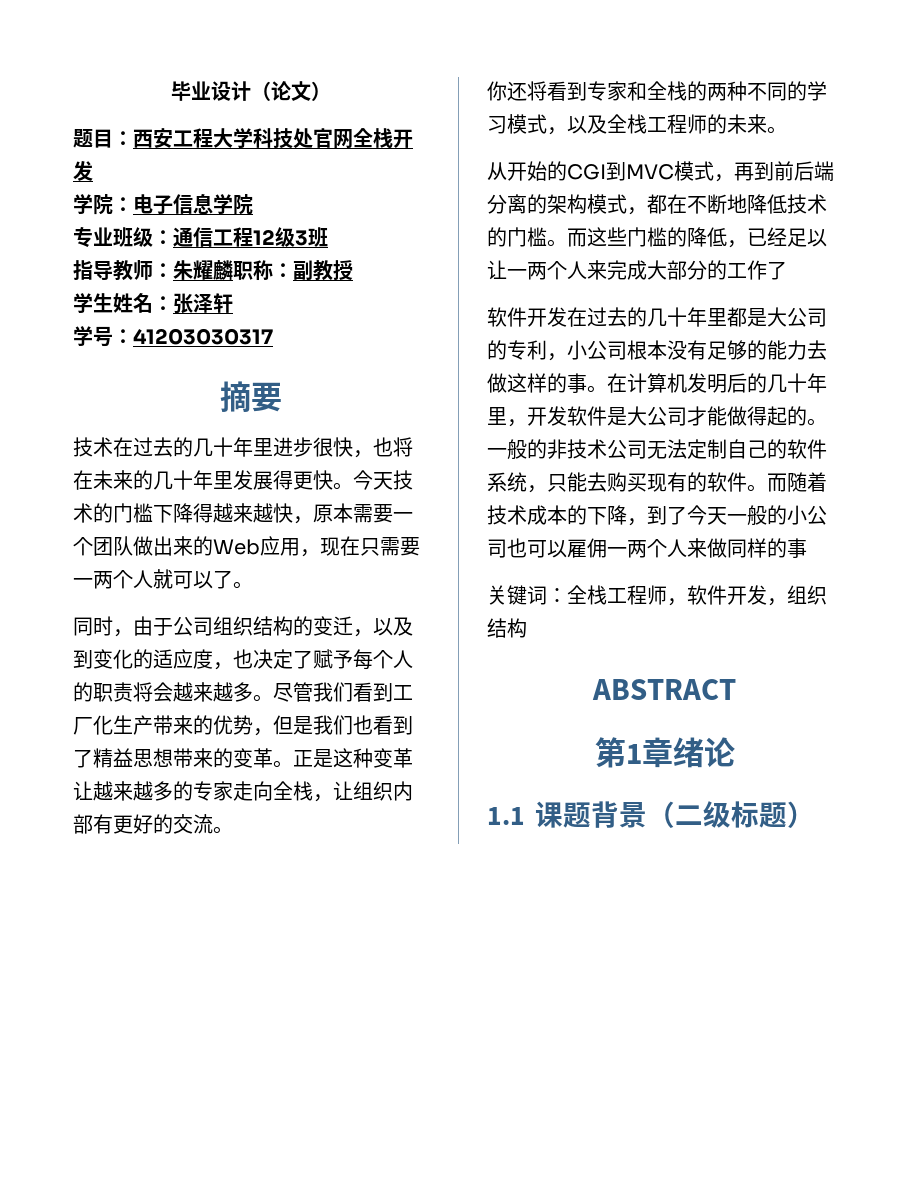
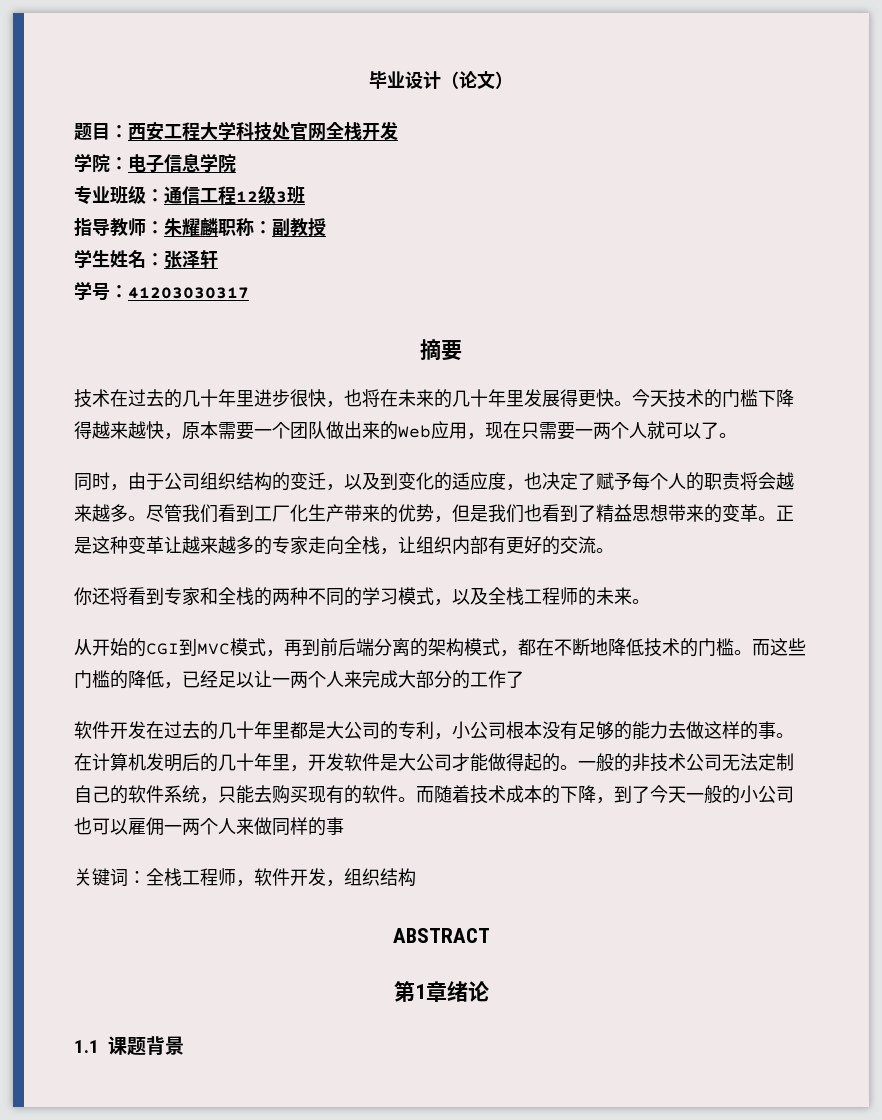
- 1.1课题背景（二级标题）
+ 1.1课题背景

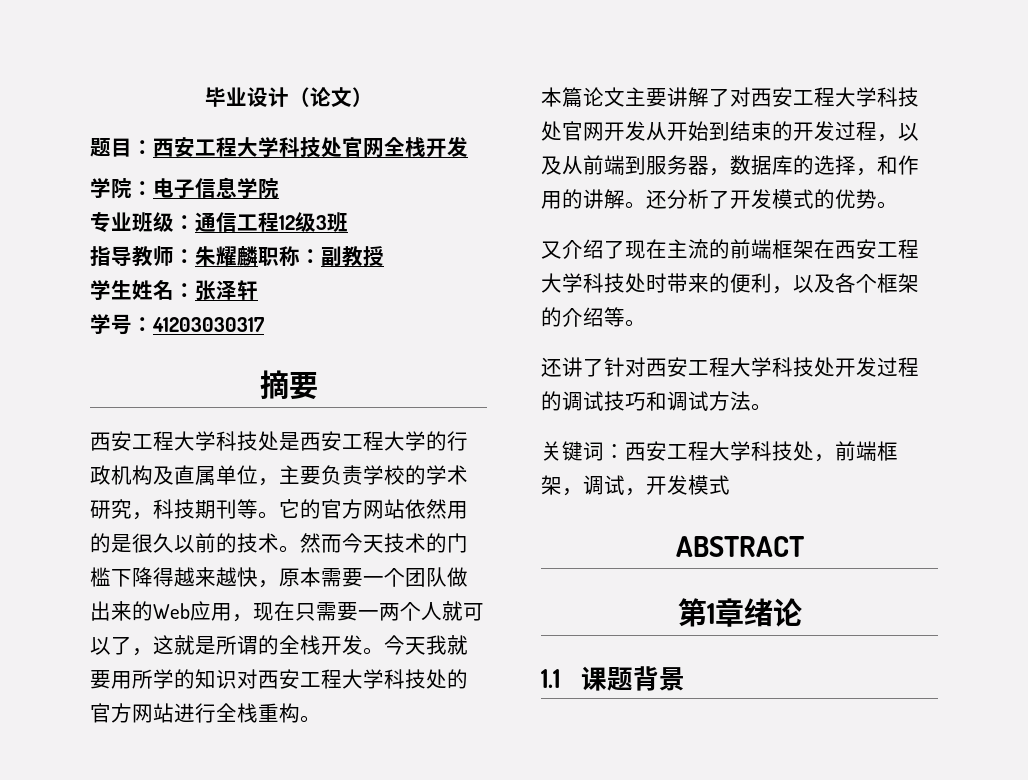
- 技术在过去的几十年里进步很快，也将在未来的几十年里发展得更快。今天技术的门槛下降得越来越快，原本需要一个团队做出来的Web应用，现在只需要一两个人就可以了。
- 同时，由于公司组织结构的变迁，以及到变化的适应度，也决定了赋予每个人的职责将会越来越多。尽管我们看到工厂化生产带来的优势，但是我们也看到了精益思想带来的变革。正是这种变革让越来越多的专家走向全栈，让组织内部有更好的交流。
- 你还将看到专家和全栈的两种不同的学习模式，以及全栈工程师的未来。
- 从开始的CGI到MVC模式，再到前后端分离的架构模式，都在不断地降低技术的门槛。而这些门槛的降低，已经足以让一两个人来完成大部分的工作了
- 软件开发在过去的几十年里都是大公司的专利，小公司根本没有足够的能力去做这样的事。在计算机发明后的几十年里，开发软件是大公司才能做得起的。一般的非技术公司无法定制自己的软件系统，只能去购买现有的软件。而随着技术成本的下降，到了今天一般的小公司也可以雇佣一两个人来做同样的事
- 关键词：全栈工程师，软件开发，组织结构
+ 西安工程大学科技处是西安工程大学的行政机构及直属单位，主要负责学校的学术研究，科技期刊等。它的官方网站依然用的是很久以前的技术。然而今天技术的门槛下降得越来越快，原本需要一个团队做出来的Web应用，现在只需要一两个人就可以了，这就是所谓的全栈开发。今天我就要用所学的知识对西安工程大学科技处的官方网站进行全栈重构。
+ 本篇论文主要讲解了对西安工程大学科技处官网开发从开始到结束的开发过程，以及从前端到服务器，数据库的选择，和作用的讲解。还分析了开发模式的优势。
+ 又介绍了现在主流的前端框架在西安工程大学科技处时带来的便利，以及各个框架的介绍等。
+ 还讲了针对西安工程大学科技处开发过程的调试技巧和调试方法。
+ 关键词：西安工程大学科技处，前端框架，调试，开发模式

